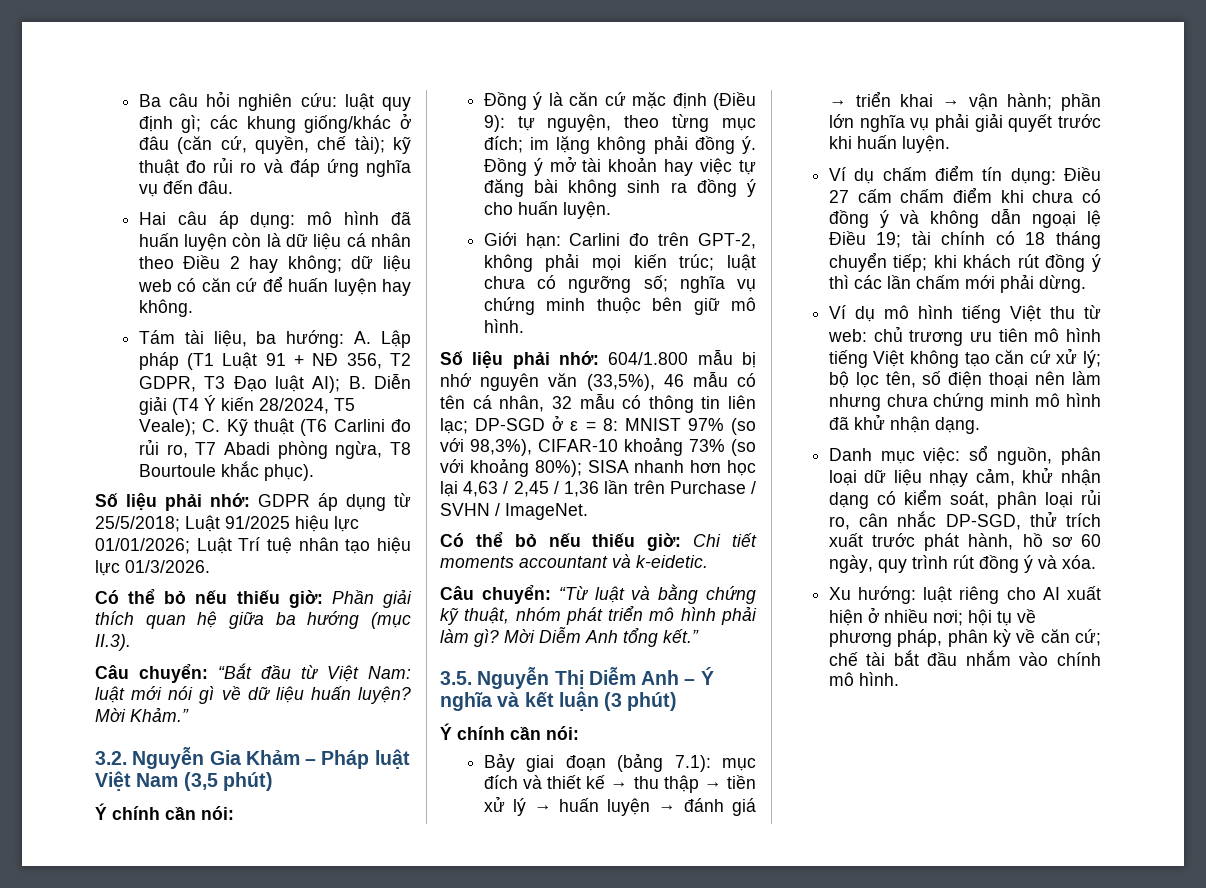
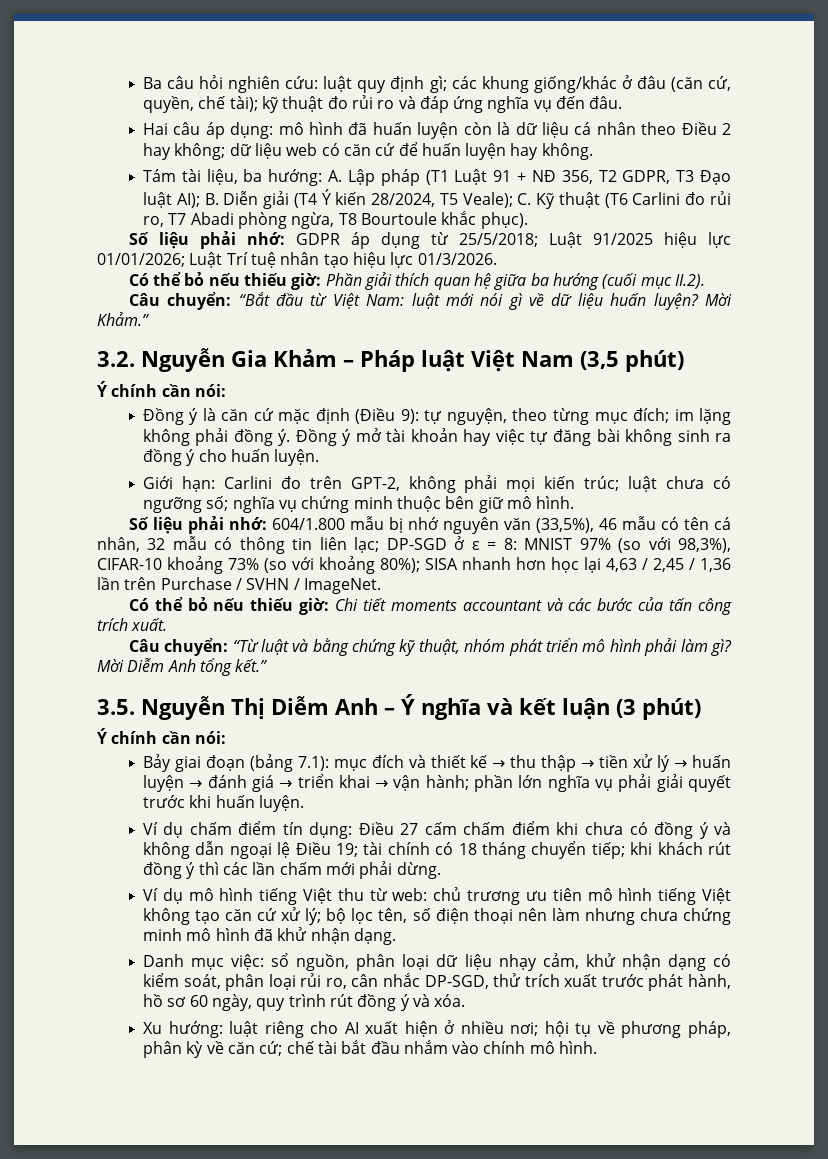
- Có thể bỏ nếu thiếu giờ: Phần giải thích quan hệ giữa ba hướng (mục II.3).
+ Có thể bỏ nếu thiếu giờ: Phần giải thích quan hệ giữa ba hướng (cuối mục II.2).
- Có thể bỏ nếu thiếu giờ: Chi tiết moments accountant và k-eidetic.
+ Có thể bỏ nếu thiếu giờ: Chi tiết moments accountant và các bước của tấn công trích xuất.

